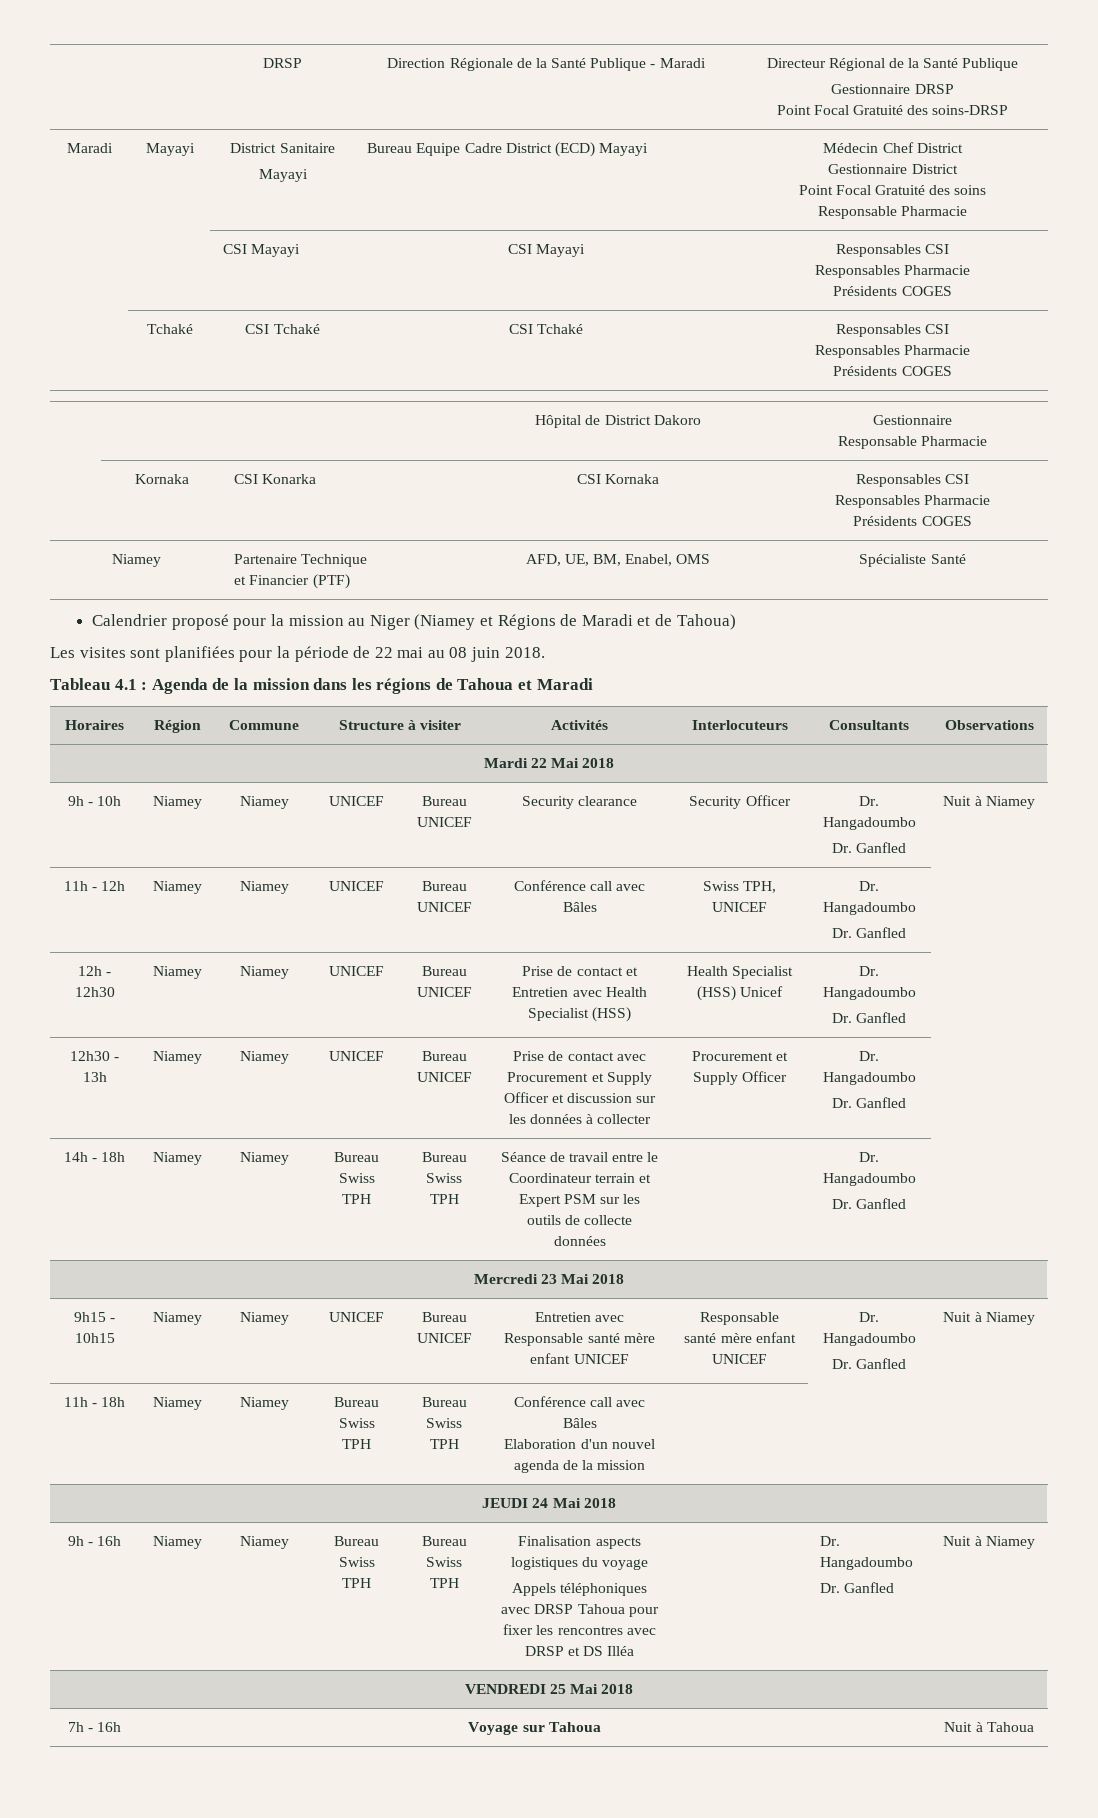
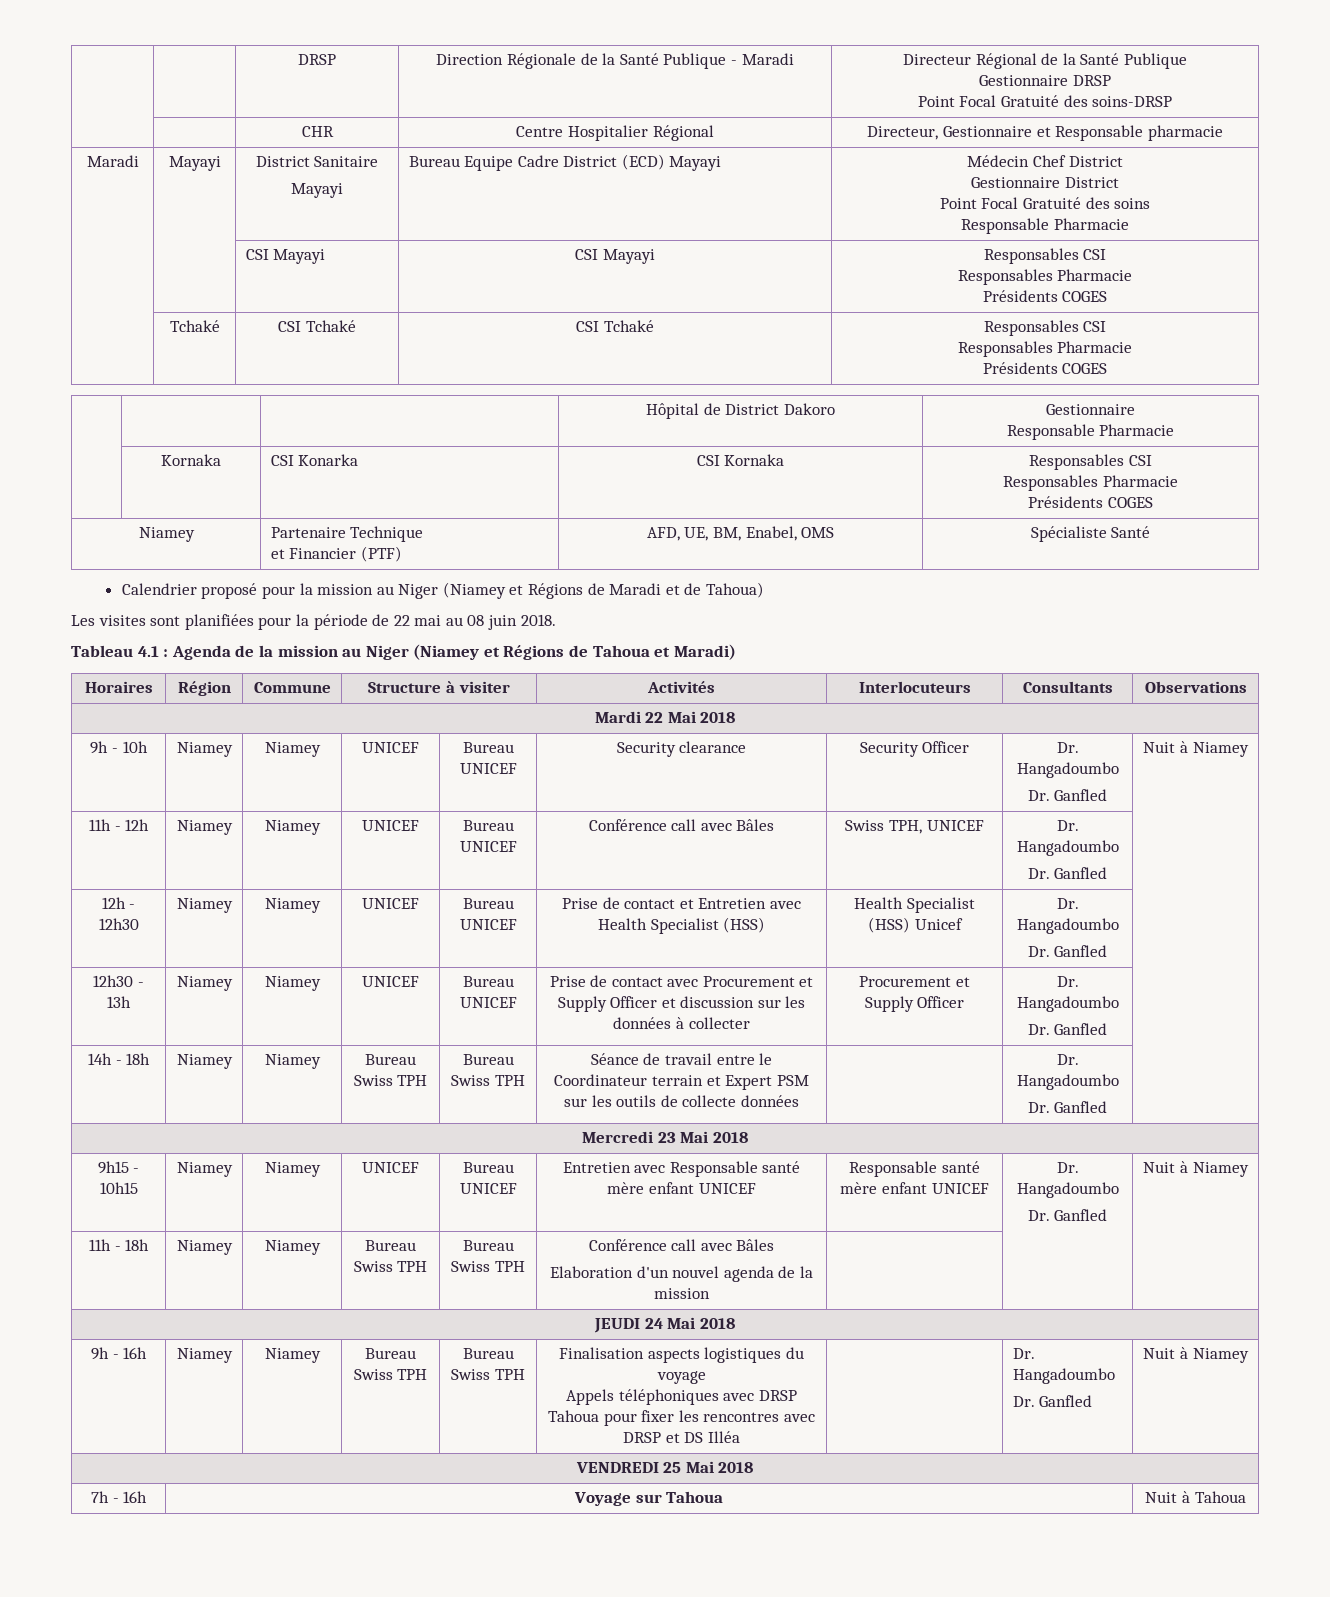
+ | | CHR | Centre Hospitalier Régional | Directeur, Gestionnaire et Responsable pharmacie
- Tableau 4.1 : Agenda de la mission dans les régions de Tahoua et Maradi
+ Tableau 4.1 : Agenda de la mission au Niger (Niamey et Régions de Tahoua et Maradi)

